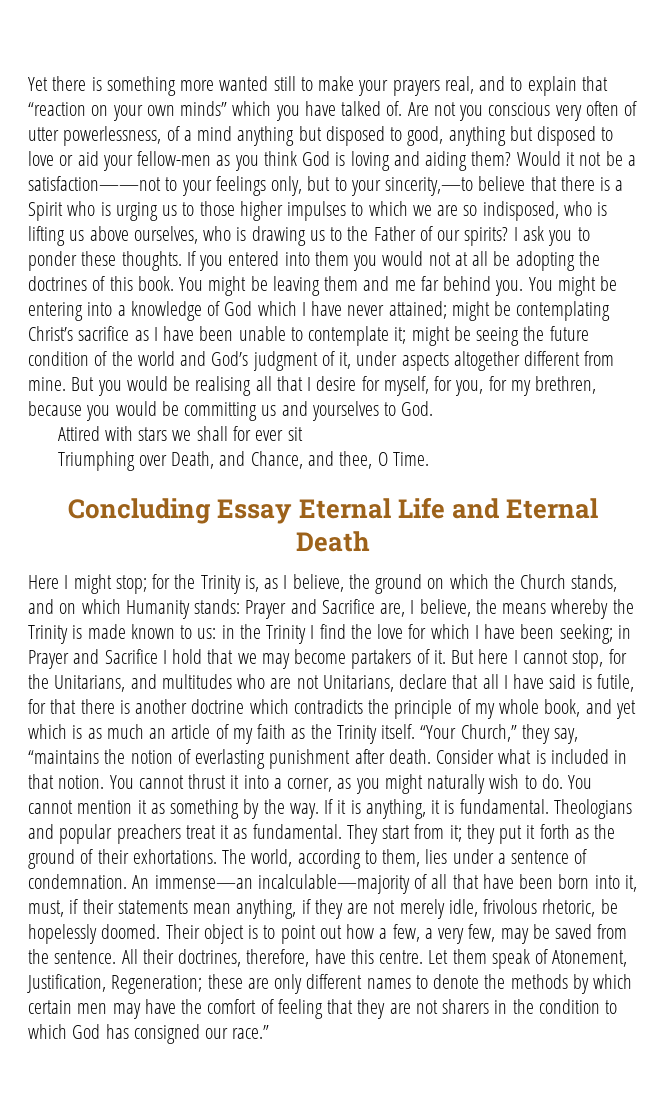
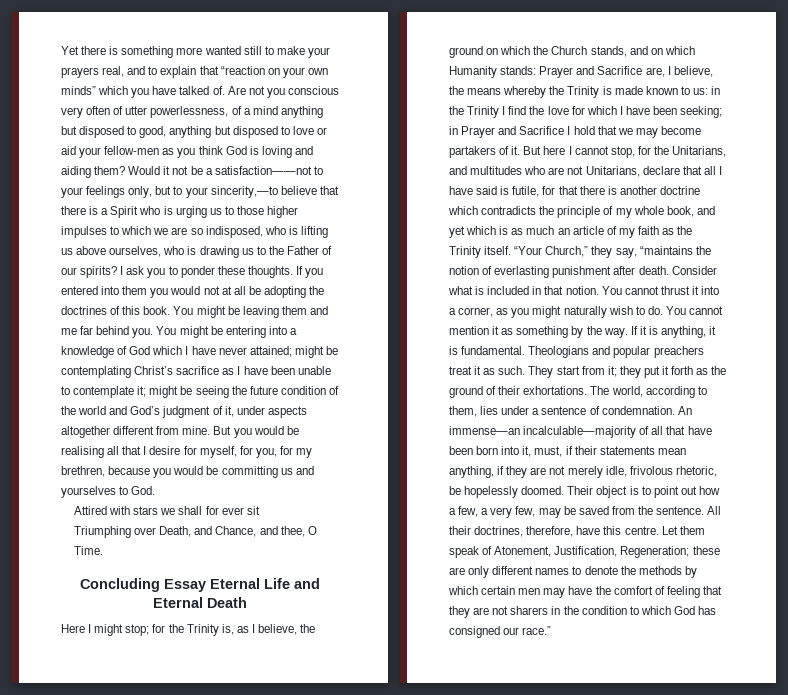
- Theologians and popular preachers treat it as fundamental.
+ Theologians and popular preachers treat it as such.

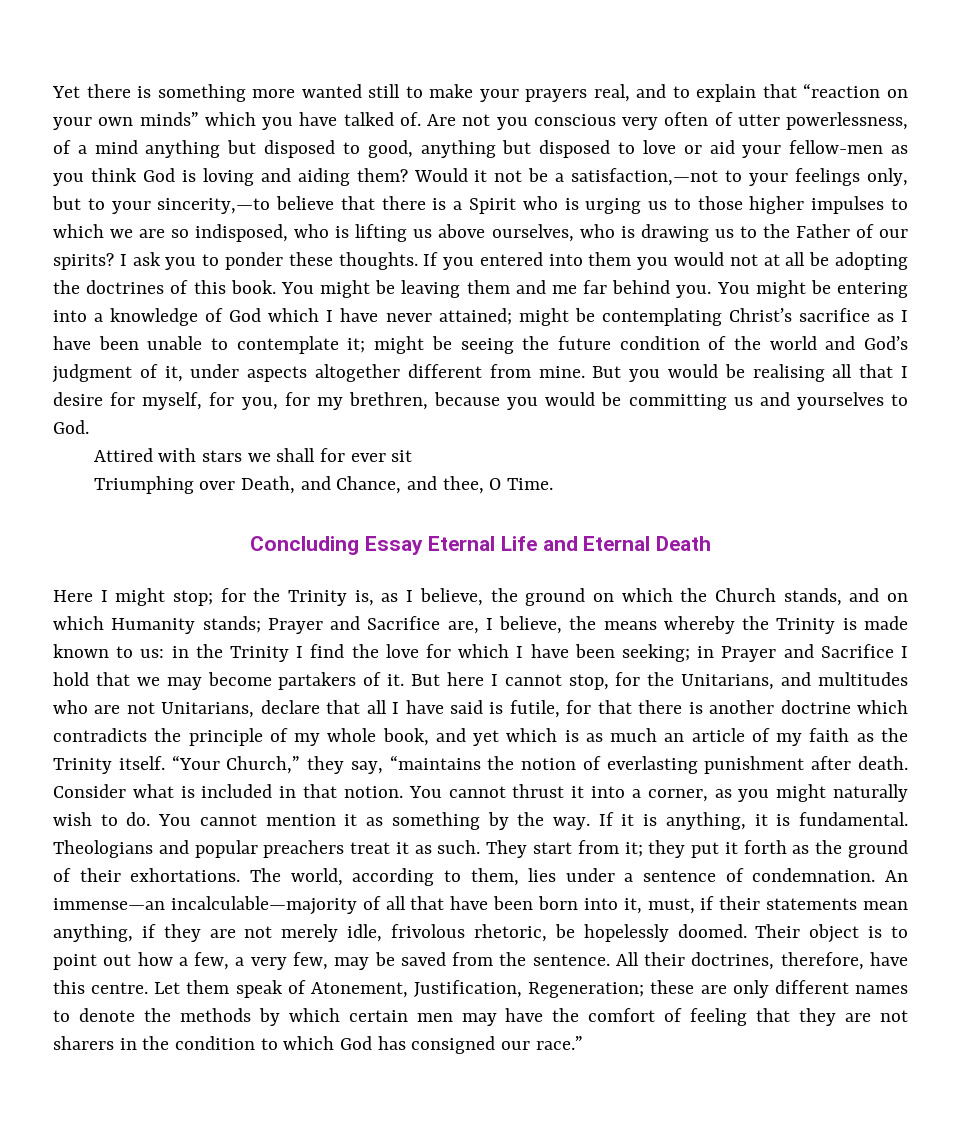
- Would it not be a satisfaction——not to your feelings only, but to your sincerity,—to believe that there is a Spirit who is urging us to those higher impulses to which we are so indisposed, who is lifting us above ourselves, who is drawing us to the Father of our spirits?
+ Would it not be a satisfaction,—not to your feelings only, but to your sincerity,—to believe that there is a Spirit who is urging us to those higher impulses to which we are so indisposed, who is lifting us above ourselves, who is drawing us to the Father of our spirits?
- for the Trinity is, as I believe, the ground on which the Church stands, and on which Humanity stands:
+ for the Trinity is, as I believe, the ground on which the Church stands, and on which Humanity stands;

